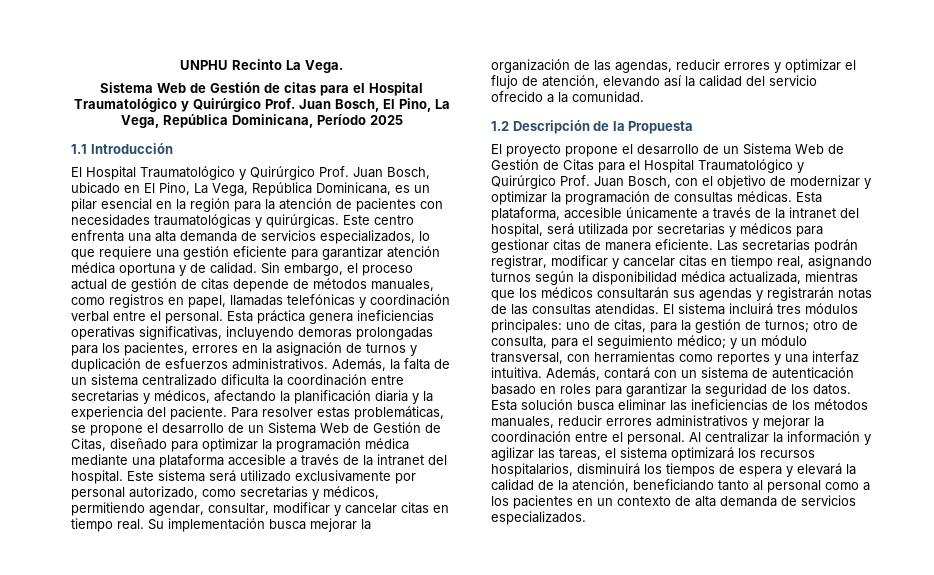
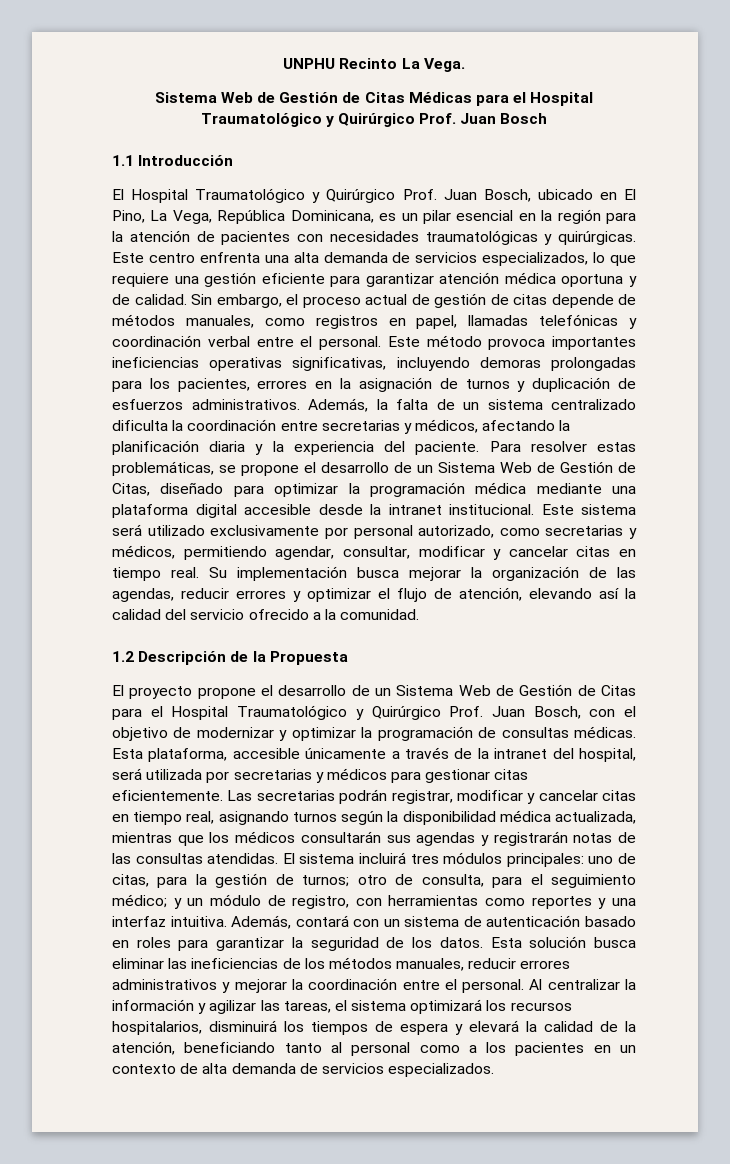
- Sistema Web de Gestión de citas para el Hospital Traumatológico y Quirúrgico Prof. Juan Bosch, El Pino, La Vega, República Dominicana, Período 2025
+ Sistema Web de Gestión de Citas Médicas para el Hospital Traumatológico y Quirúrgico Prof. Juan Bosch
- Esta práctica genera ineficiencias operativas significativas, incluyendo demoras prolongadas para los pacientes, errores en la asignación de turnos y duplicación de esfuerzos administrativos.
+ Este método provoca importantes ineficiencias operativas significativas, incluyendo demoras prolongadas para los pacientes, errores en la asignación de turnos y duplicación de esfuerzos administrativos.
- Para resolver estas problemáticas, se propone el desarrollo de un Sistema Web de Gestión de Citas, diseñado para optimizar la programación médica mediante una plataforma accesible a través de la intranet del hospital.
+ Para resolver estas problemáticas, se propone el desarrollo de un Sistema Web de Gestión de Citas, diseñado para optimizar la programación médica mediante una plataforma digital accesible desde la intranet institucional.
- Esta plataforma, accesible únicamente a través de la intranet del hospital, será utilizada por secretarias y médicos para gestionar citas de manera eficiente.
+ Esta plataforma, accesible únicamente a través de la intranet del hospital, será utilizada por secretarias y médicos para gestionar citas eficientemente.
- El sistema incluirá tres módulos principales: uno de citas, para la gestión de turnos; otro de consulta, para el seguimiento médico; y un módulo transversal, con herramientas como reportes y una interfaz intuitiva.
+ El sistema incluirá tres módulos principales: uno de citas, para la gestión de turnos; otro de consulta, para el seguimiento médico; y un módulo de registro, con herramientas como reportes y una interfaz intuitiva.

